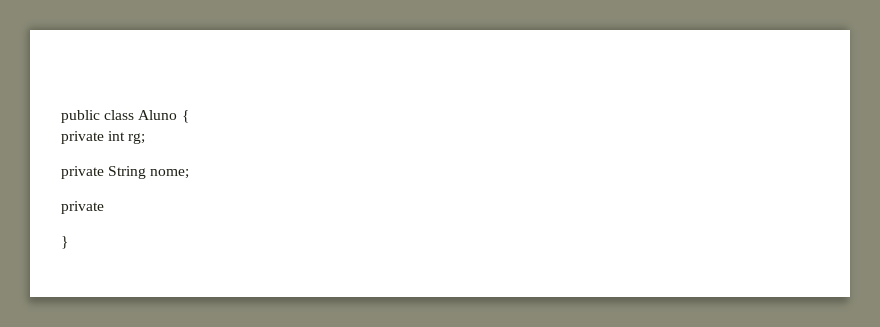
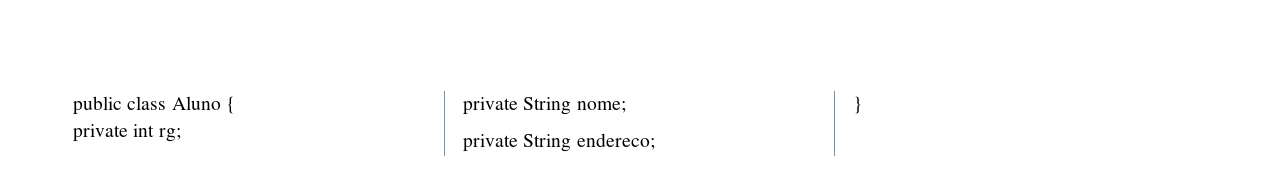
  private String nome;
- private
+ private String endereco;

